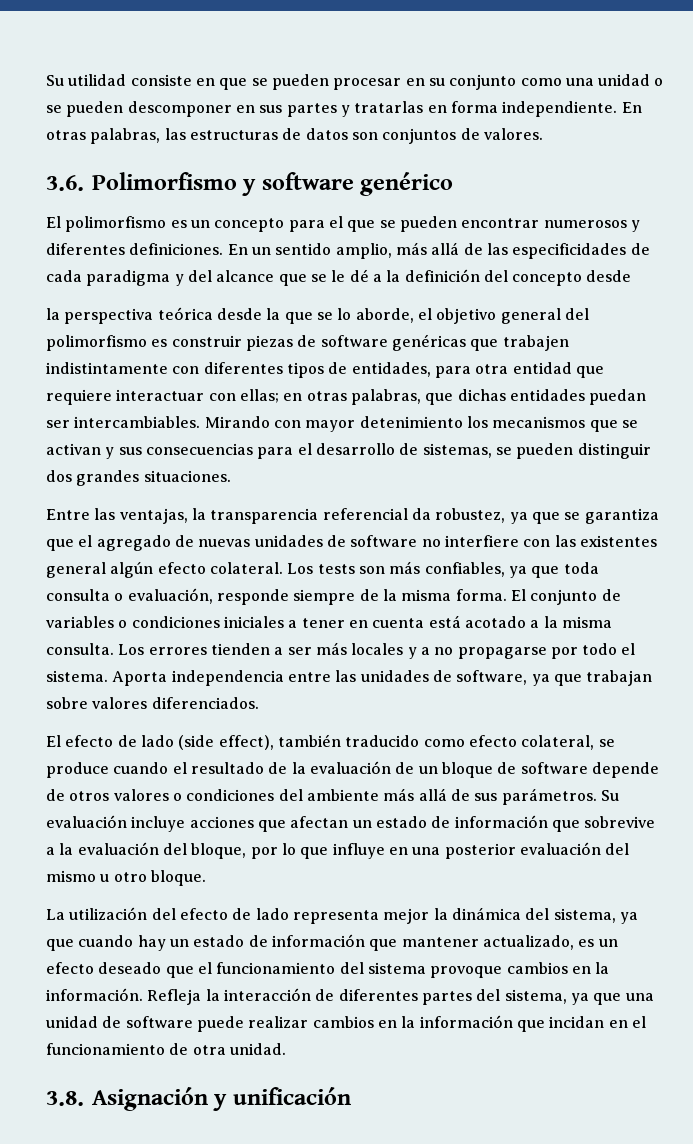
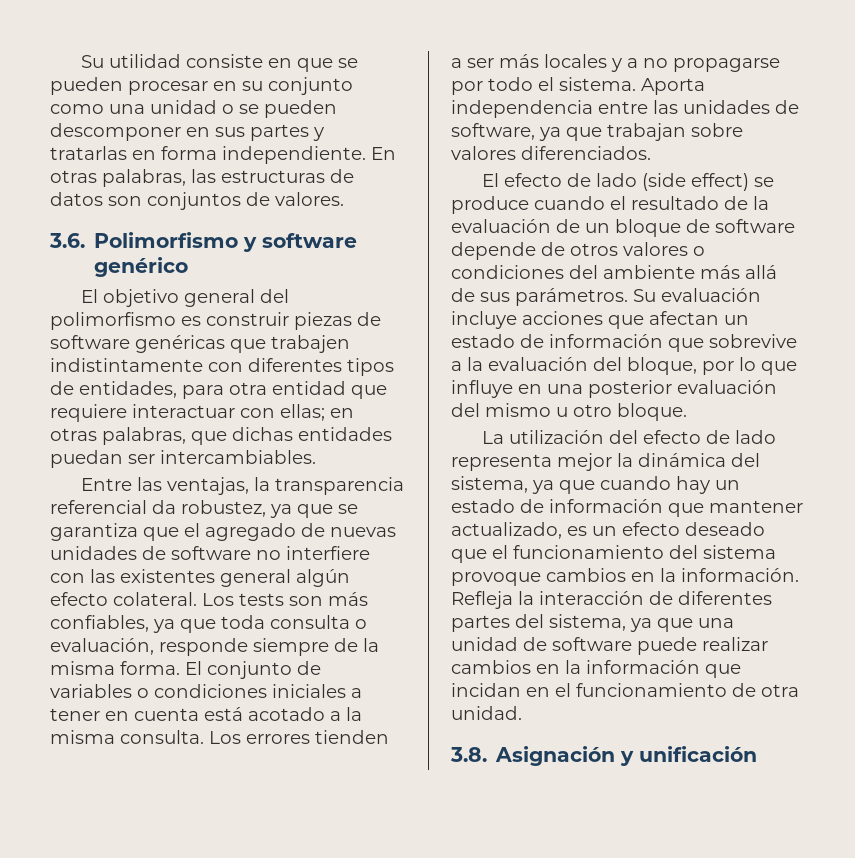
- El polimorfismo es un concepto para el que se pueden encontrar numerosos y diferentes definiciones. En un sentido amplio, más allá de las especificidades de cada paradigma y del alcance que se le dé a la definición del concepto desde
- la perspectiva teórica desde la que se lo aborde, el objetivo general del polimorfismo es construir piezas de software genéricas que trabajen indistintamente con diferentes tipos de entidades, para otra entidad que requiere interactuar con ellas; en otras palabras, que dichas entidades puedan ser intercambiables. Mirando con mayor detenimiento los mecanismos que se activan y sus consecuencias para el desarrollo de sistemas, se pueden distinguir dos grandes situaciones.
+ El objetivo general del polimorfismo es construir piezas de software genéricas que trabajen indistintamente con diferentes tipos de entidades, para otra entidad que requiere interactuar con ellas; en otras palabras, que dichas entidades puedan ser intercambiables.
- El efecto de lado (side effect), también traducido como efecto colateral, se produce cuando el resultado de la evaluación de un bloque de software depende de otros valores o condiciones del ambiente más allá de sus parámetros.
+ El efecto de lado (side effect) se produce cuando el resultado de la evaluación de un bloque de software depende de otros valores o condiciones del ambiente más allá de sus parámetros.

